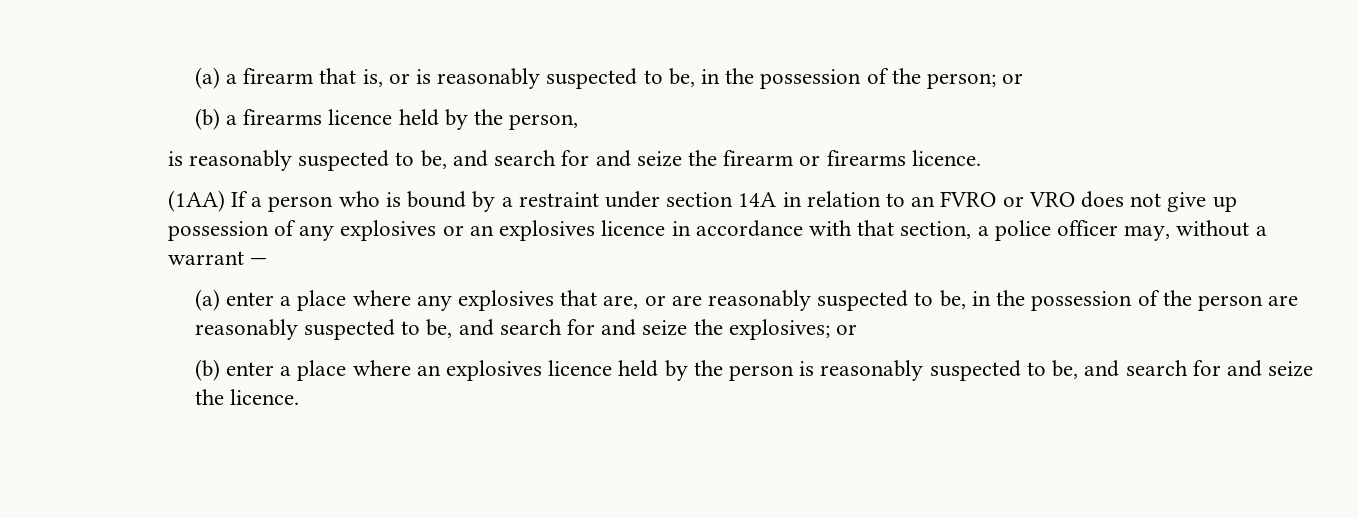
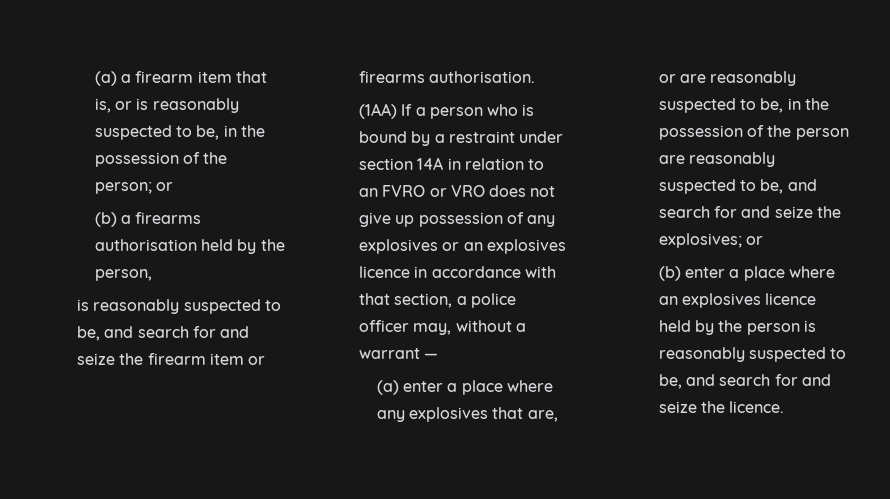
- (a) a firearm that is, or is reasonably suspected to be, in the possession of the person; or
+ (a) a firearm item that is, or is reasonably suspected to be, in the possession of the person; or
- (b) a firearms licence held by the person,
+ (b) a firearms authorisation held by the person,
- is reasonably suspected to be, and search for and seize the firearm or firearms licence.
+ is reasonably suspected to be, and search for and seize the firearm item or firearms authorisation.

